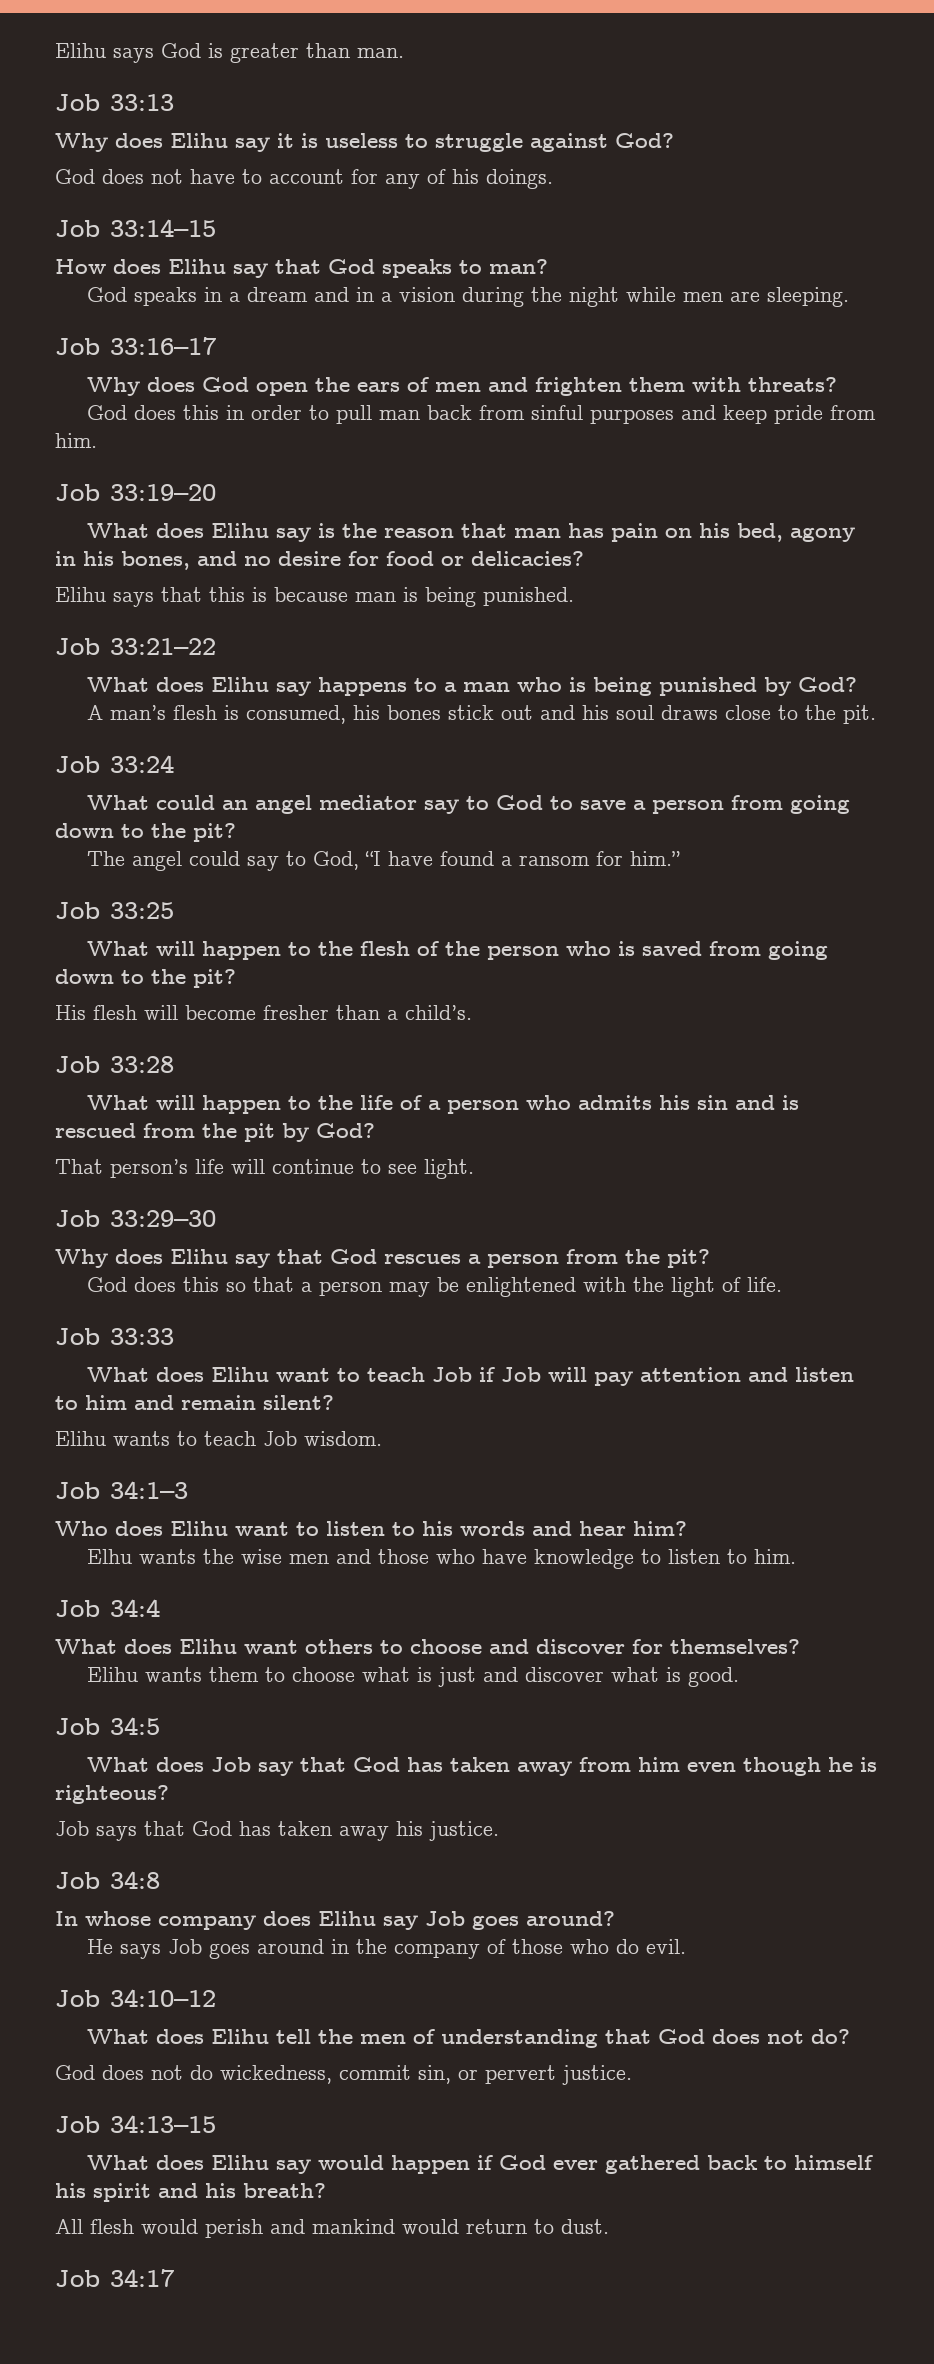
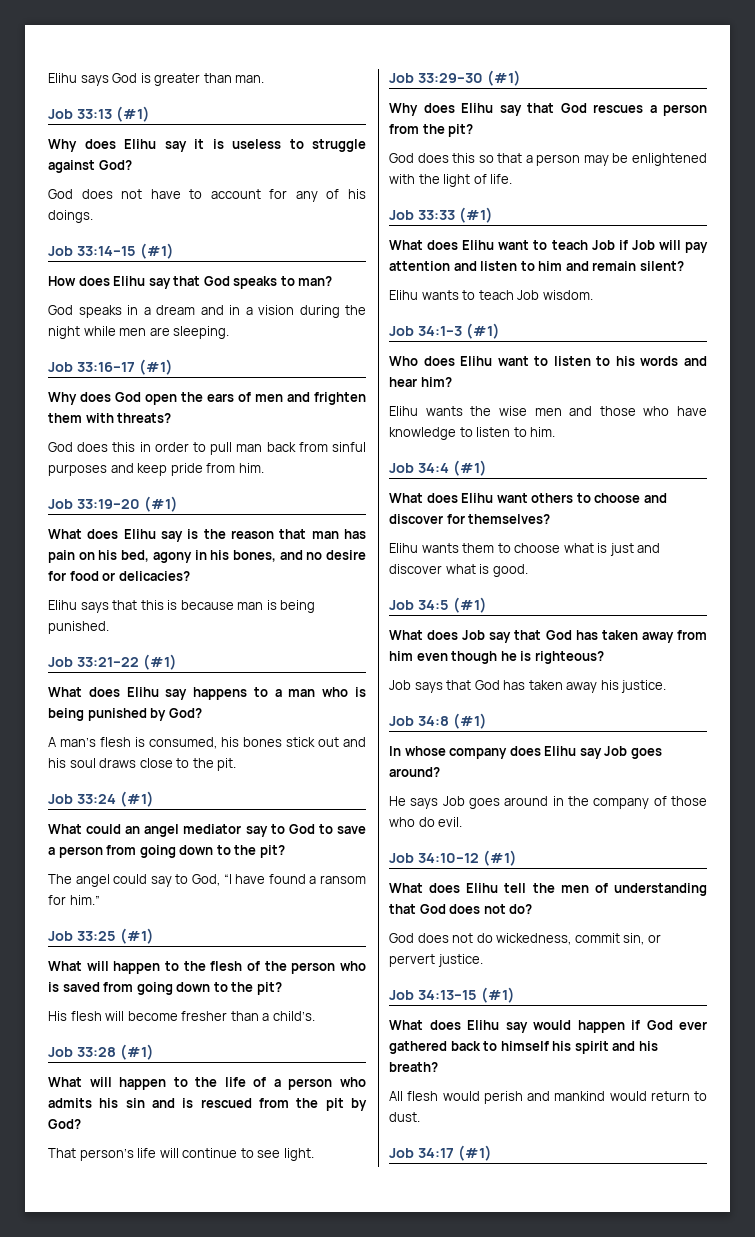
- Job 33:13
+ Job 33:13 (#1)
- Job 33:14–15
+ Job 33:14–15 (#1)
- Job 33:16–17
+ Job 33:16–17 (#1)
- Job 33:19–20
+ Job 33:19–20 (#1)
- Job 33:21–22
+ Job 33:21–22 (#1)
- Job 33:24
+ Job 33:24 (#1)
- Job 33:25
+ Job 33:25 (#1)
- Job 33:28
+ Job 33:28 (#1)
- Job 33:29–30
+ Job 33:29–30 (#1)
- Job 33:33
+ Job 33:33 (#1)
- Job 34:1–3
+ Job 34:1–3 (#1)
- Elhu wants the wise men and those who have knowledge to listen to him.
+ Elihu wants the wise men and those who have knowledge to listen to him.
- Job 34:4
+ Job 34:4 (#1)
- Job 34:5
+ Job 34:5 (#1)
- Job 34:8
+ Job 34:8 (#1)
- Job 34:10–12
+ Job 34:10–12 (#1)
- Job 34:13–15
+ Job 34:13–15 (#1)
- Job 34:17
+ Job 34:17 (#1)

